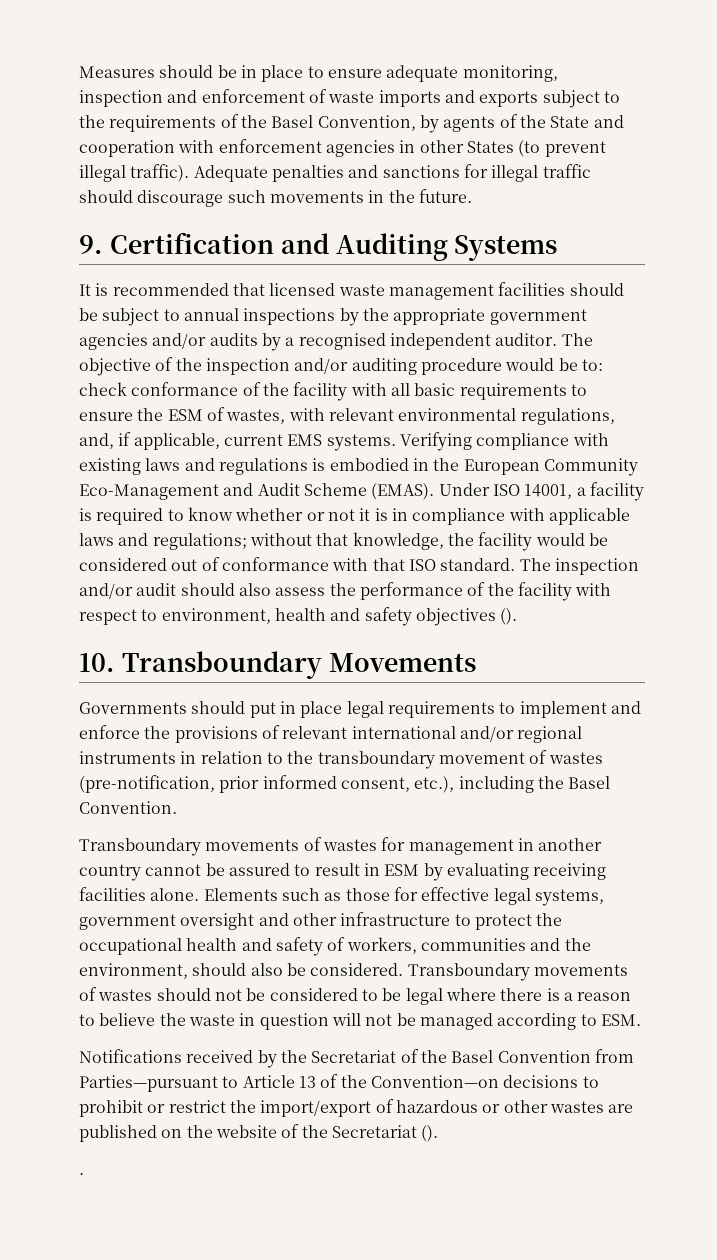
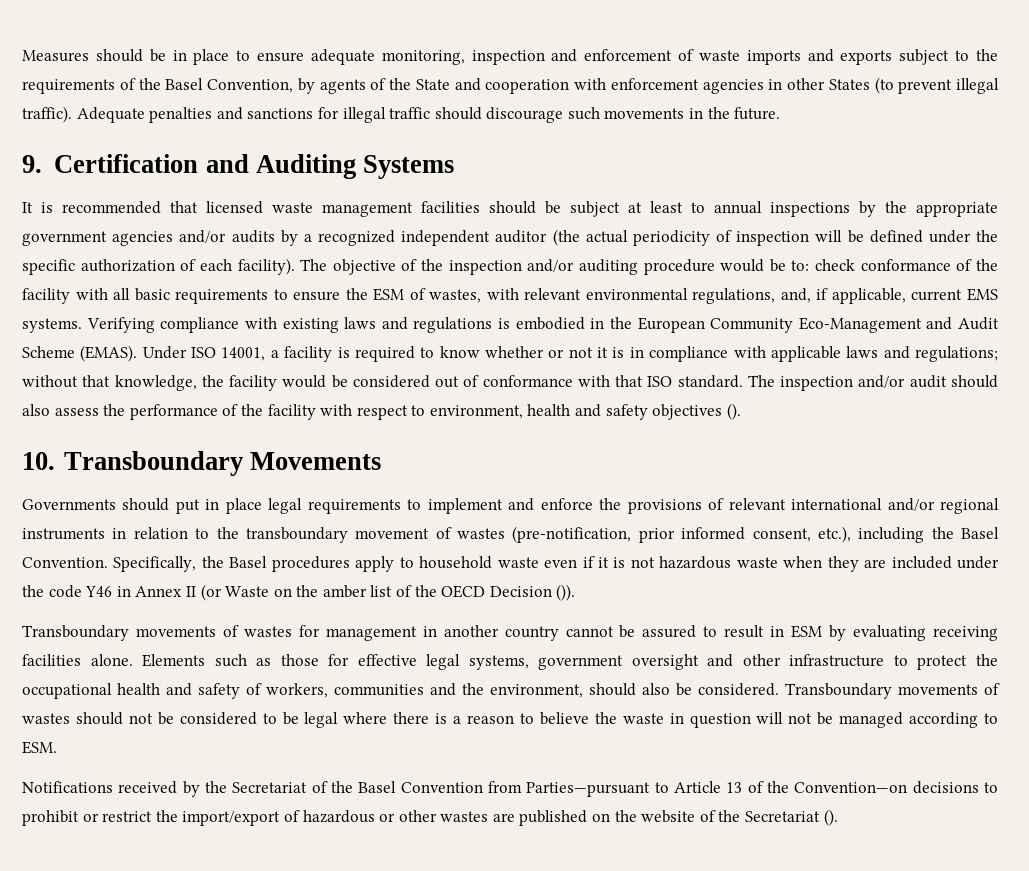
- It is recommended that licensed waste management facilities should be subject to annual inspections by the appropriate government agencies and/or audits by a recognised independent auditor.
+ It is recommended that licensed waste management facilities should be subject at least to annual inspections by the appropriate government agencies and/or audits by a recognized independent auditor (the actual periodicity of inspection will be defined under the specific authorization of each facility).
+ Specifically, the Basel procedures apply to household waste even if it is not hazardous waste when they are included under the code Y46 in Annex II (or Waste on the amber list of the OECD Decision ()).
- .

